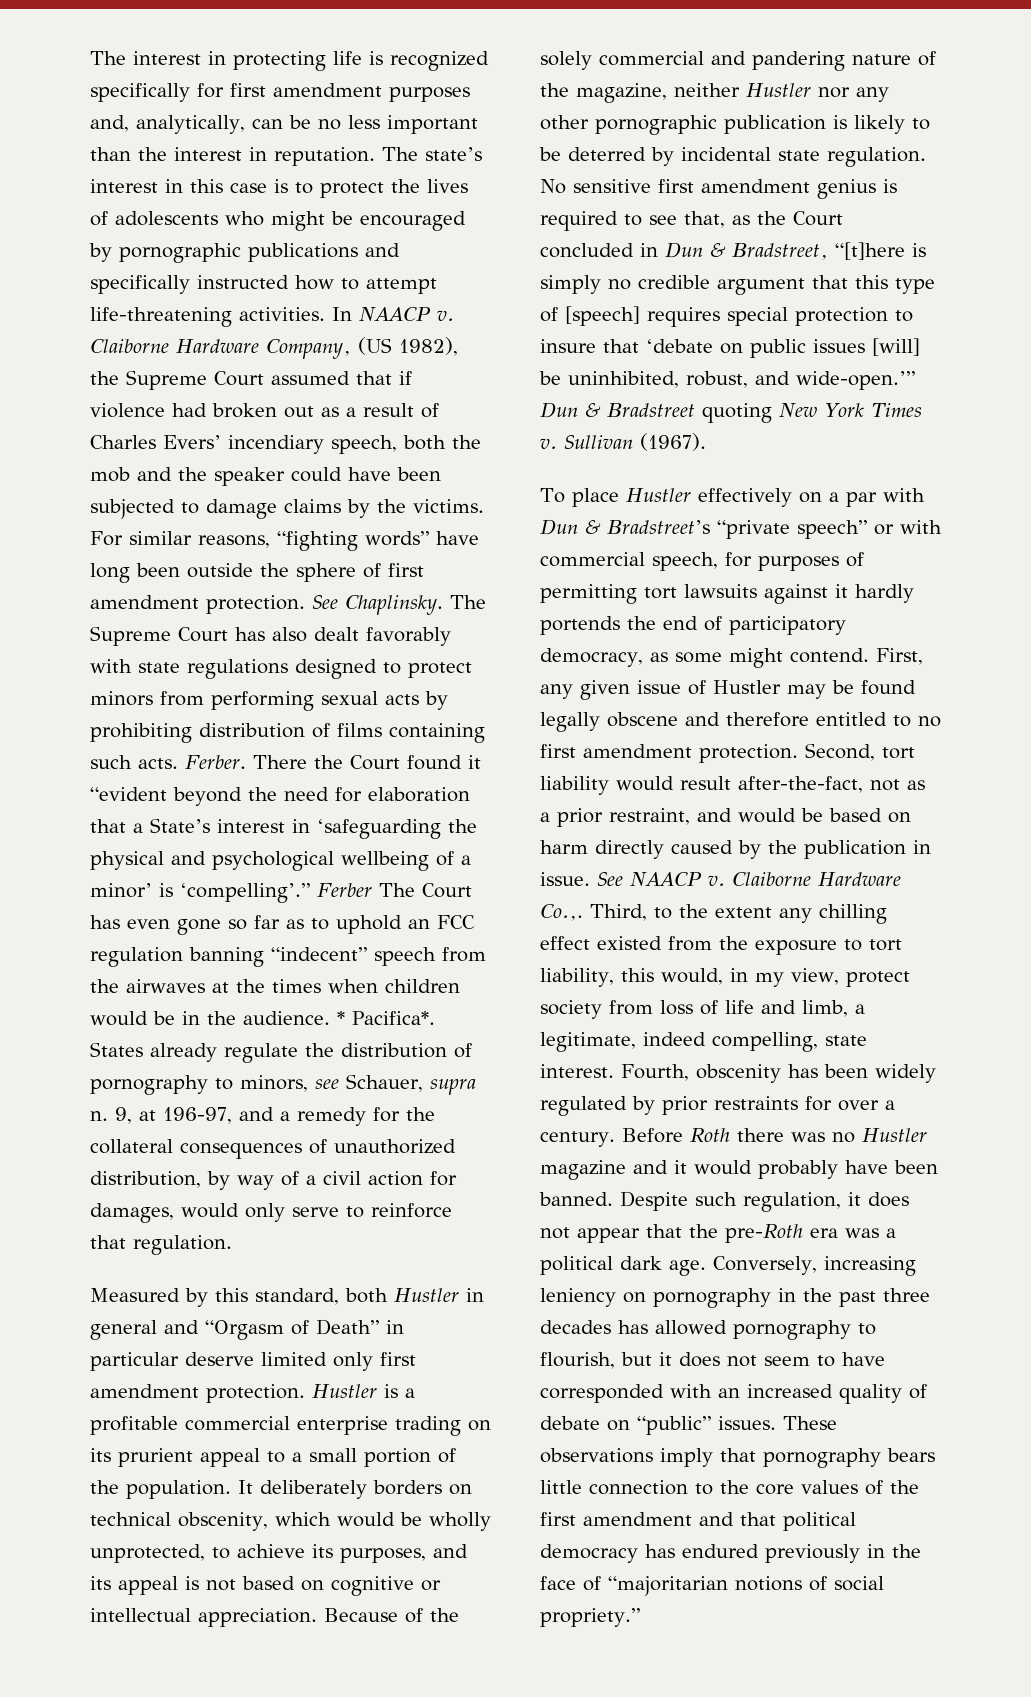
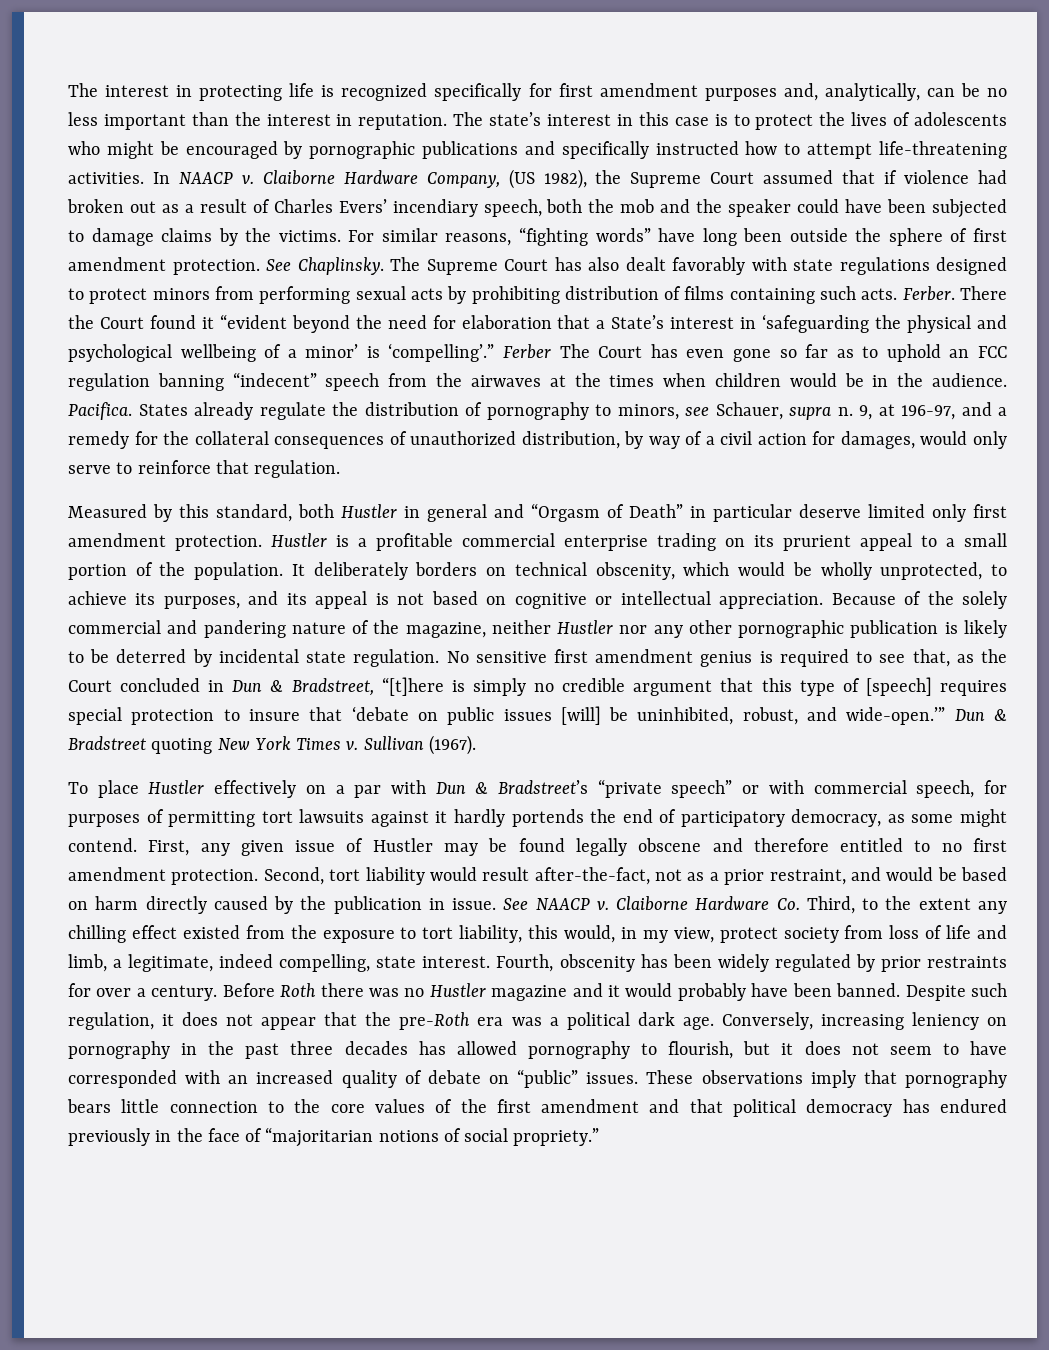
- * Pacifica*.
+ Pacifica.
- Claiborne Hardware Co.,. Third, to the extent any chilling effect existed from the exposure to tort liability, this would, in my view, protect society from loss of life and limb, a legitimate, indeed compelling, state interest.
+ Claiborne Hardware Co. Third, to the extent any chilling effect existed from the exposure to tort liability, this would, in my view, protect society from loss of life and limb, a legitimate, indeed compelling, state interest.

